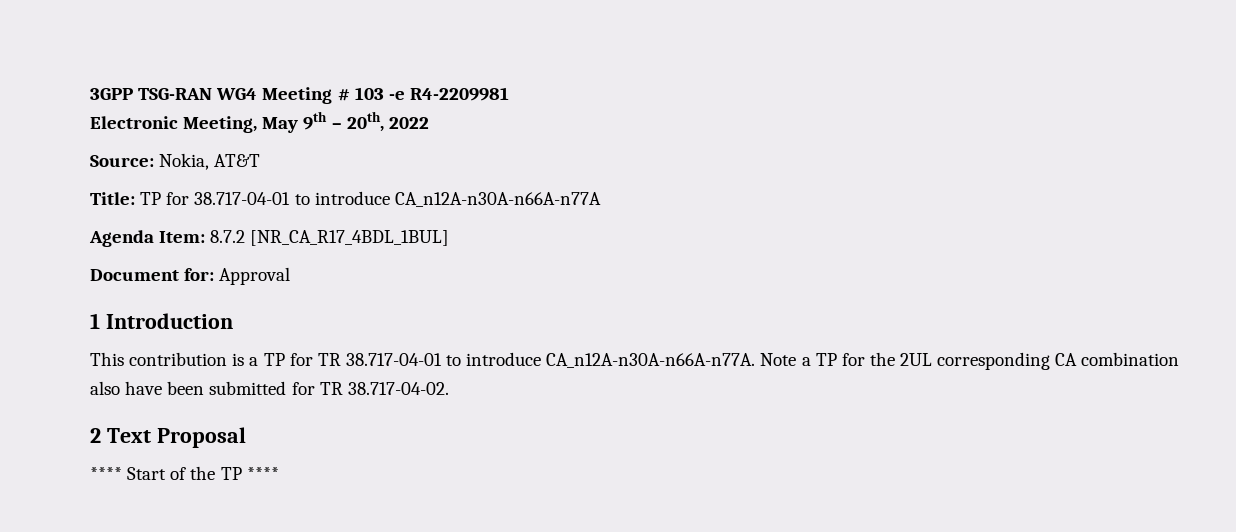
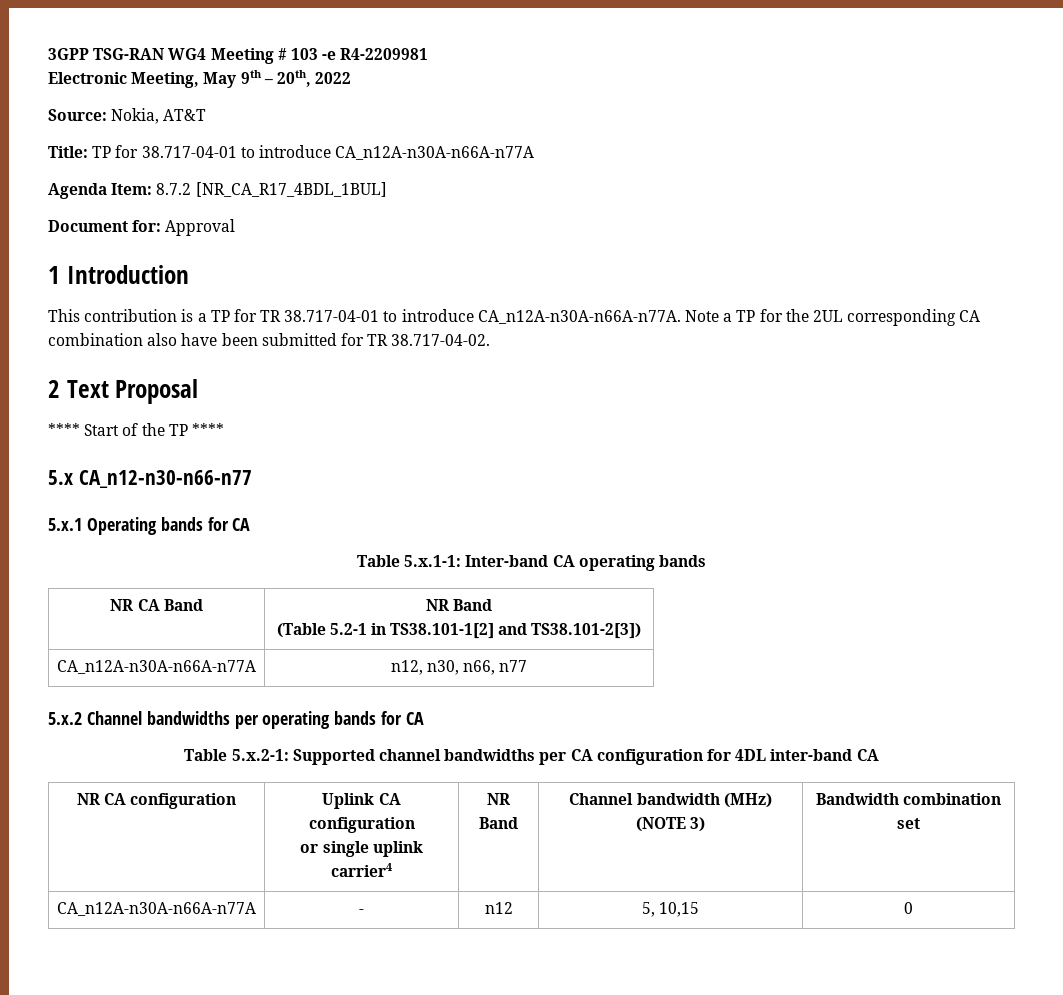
+ 5.x CA_n12-n30-n66-n77
+ 5.x.1 Operating bands for CA
+ Table 5.x.1-1: Inter-band CA operating bands
+ NR CA Band | NR Band
+ (Table 5.2-1 in TS38.101-1[2] and TS38.101-2[3])
+ CA_n12A-n30A-n66A-n77A | n12, n30, n66, n77
+ 5.x.2 Channel bandwidths per operating bands for CA
+ Table 5.x.2-1: Supported channel bandwidths per CA configuration for 4DL inter-band CA
+ NR CA configuration | Uplink CA configuration
+ or single uplink carrier4 | NR Band | Channel bandwidth (MHz) (NOTE 3) | Bandwidth combination set
+ CA_n12A-n30A-n66A-n77A | - | n12 | 5, 10,15 | 0

